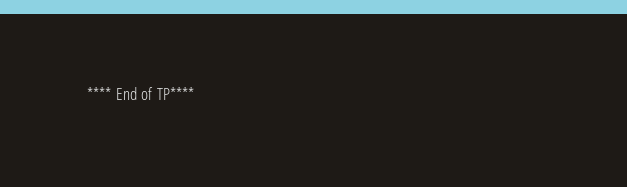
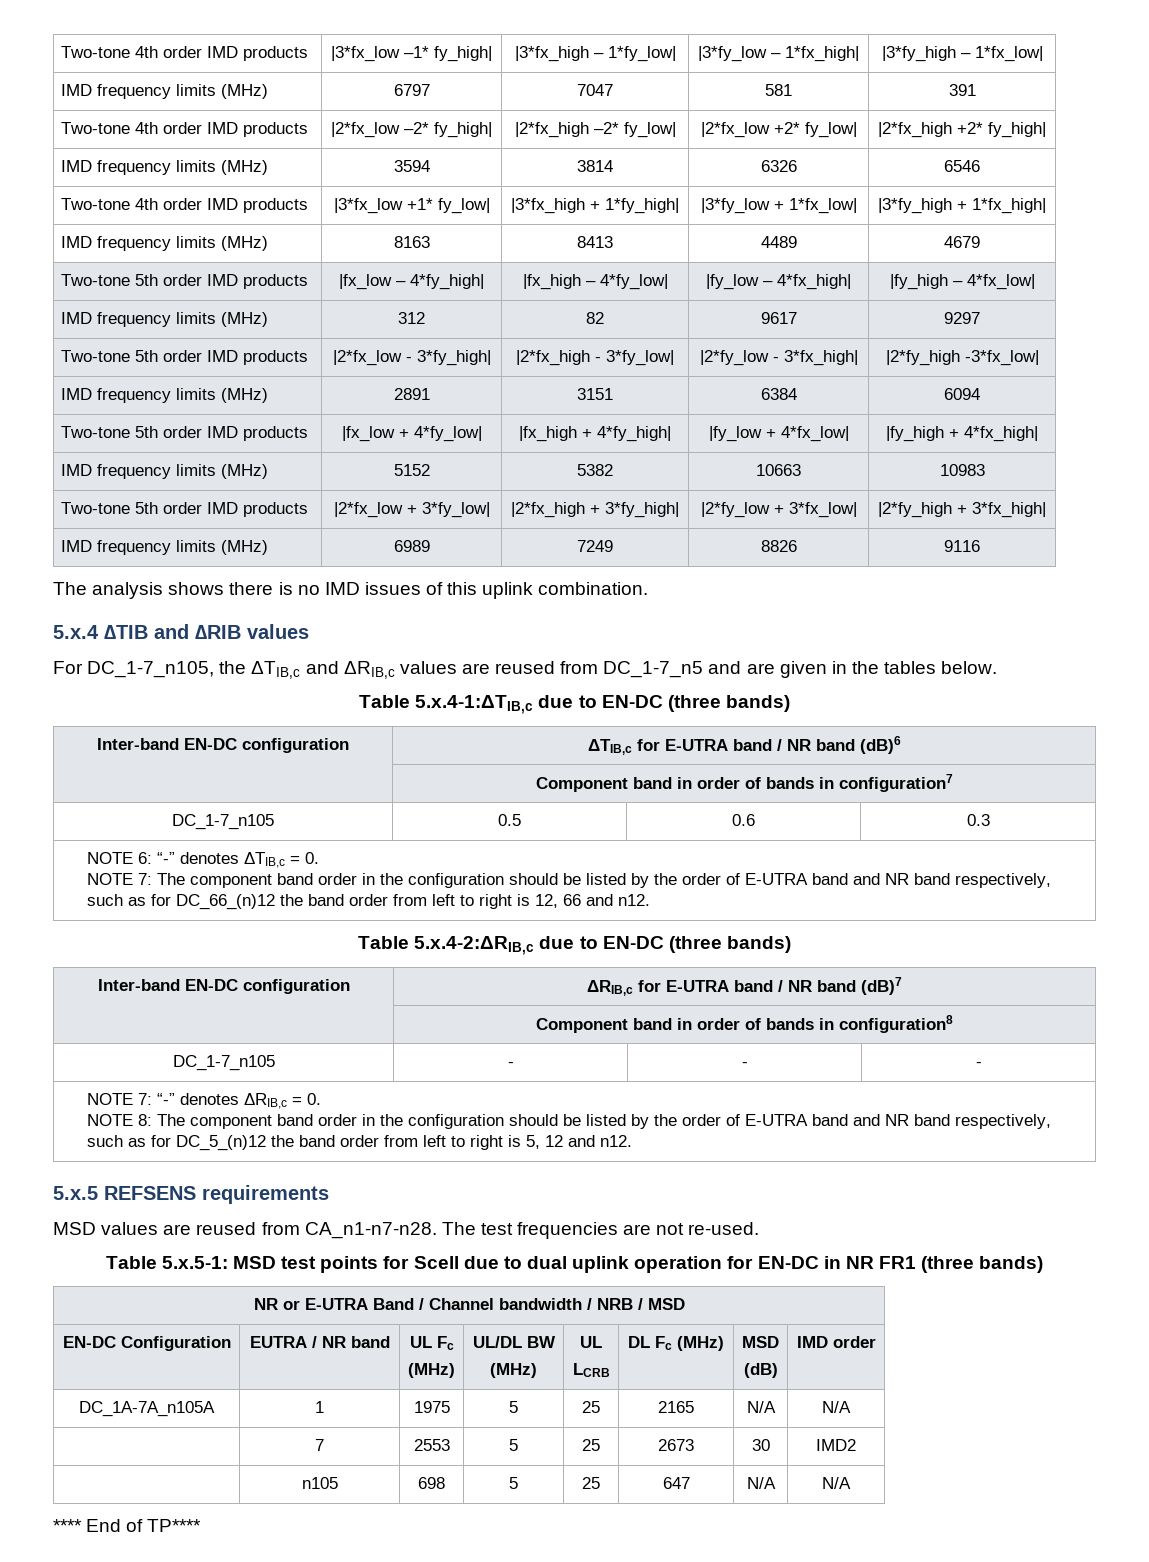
+ Two-tone 4th order IMD products | |3*fx_low –1* fy_high| | |3*fx_high – 1*fy_low| | |3*fy_low – 1*fx_high| | |3*fy_high – 1*fx_low|
+ IMD frequency limits (MHz) | 6797 | 7047 | 581 | 391
+ Two-tone 4th order IMD products | |2*fx_low –2* fy_high| | |2*fx_high –2* fy_low| | |2*fx_low +2* fy_low| | |2*fx_high +2* fy_high|
+ IMD frequency limits (MHz) | 3594 | 3814 | 6326 | 6546
+ Two-tone 4th order IMD products | |3*fx_low +1* fy_low| | |3*fx_high + 1*fy_high| | |3*fy_low + 1*fx_low| | |3*fy_high + 1*fx_high|
+ IMD frequency limits (MHz) | 8163 | 8413 | 4489 | 4679
+ Two-tone 5th order IMD products | |fx_low – 4*fy_high| | |fx_high – 4*fy_low| | |fy_low – 4*fx_high| | |fy_high – 4*fx_low|
+ IMD frequency limits (MHz) | 312 | 82 | 9617 | 9297
+ Two-tone 5th order IMD products | |2*fx_low - 3*fy_high| | |2*fx_high - 3*fy_low| | |2*fy_low - 3*fx_high| | |2*fy_high -3*fx_low|
+ IMD frequency limits (MHz) | 2891 | 3151 | 6384 | 6094
+ Two-tone 5th order IMD products | |fx_low + 4*fy_low| | |fx_high + 4*fy_high| | |fy_low + 4*fx_low| | |fy_high + 4*fx_high|
+ IMD frequency limits (MHz) | 5152 | 5382 | 10663 | 10983
+ Two-tone 5th order IMD products | |2*fx_low + 3*fy_low| | |2*fx_high + 3*fy_high| | |2*fy_low + 3*fx_low| | |2*fy_high + 3*fx_high|
+ IMD frequency limits (MHz) | 6989 | 7249 | 8826 | 9116
+ The analysis shows there is no IMD issues of this uplink combination.
+ 5.x.4 ∆TIB and ∆RIB values
+ For DC_1-7_n105, the ΔTIB,c and ΔRIB,c values are reused from DC_1-7_n5 and are given in the tables below.
+ Table 5.x.4-1:ΔTIB,c due to EN-DC (three bands)
+ Inter-band EN-DC configuration | ΔTIB,c for E-UTRA band / NR band (dB)6
+ | Component band in order of bands in configuration7
+ DC_1-7_n105 | 0.5 | 0.6 | 0.3
+ NOTE 6: “-” denotes ΔTIB,c = 0.
+ NOTE 7: The component band order in the configuration should be listed by the order of E-UTRA band and NR band respectively, such as for DC_66_(n)12 the band order from left to right is 12, 66 and n12.
+ Table 5.x.4-2:ΔRIB,c due to EN-DC (three bands)
+ Inter-band EN-DC configuration | ΔRIB,c for E-UTRA band / NR band (dB)7
+ | Component band in order of bands in configuration8
+ DC_1-7_n105 | - | - | -
+ NOTE 7: “-” denotes ΔRIB,c = 0.
+ NOTE 8: The component band order in the configuration should be listed by the order of E-UTRA band and NR band respectively, such as for DC_5_(n)12 the band order from left to right is 5, 12 and n12.
+ 5.x.5 REFSENS requirements
+ MSD values are reused from CA_n1-n7-n28. The test frequencies are not re-used.
+ Table 5.x.5-1: MSD test points for Scell due to dual uplink operation for EN-DC in NR FR1 (three bands)
+ NR or E-UTRA Band / Channel bandwidth / NRB / MSD
+ EN-DC Configuration | EUTRA / NR band | UL Fc
+ (MHz) | UL/DL BW
+ (MHz) | UL
+ LCRB | DL Fc (MHz) | MSD
+ (dB) | IMD order
+ DC_1A-7A_n105A | 1 | 1975 | 5 | 25 | 2165 | N/A | N/A
+ | 7 | 2553 | 5 | 25 | 2673 | 30 | IMD2
+ | n105 | 698 | 5 | 25 | 647 | N/A | N/A

